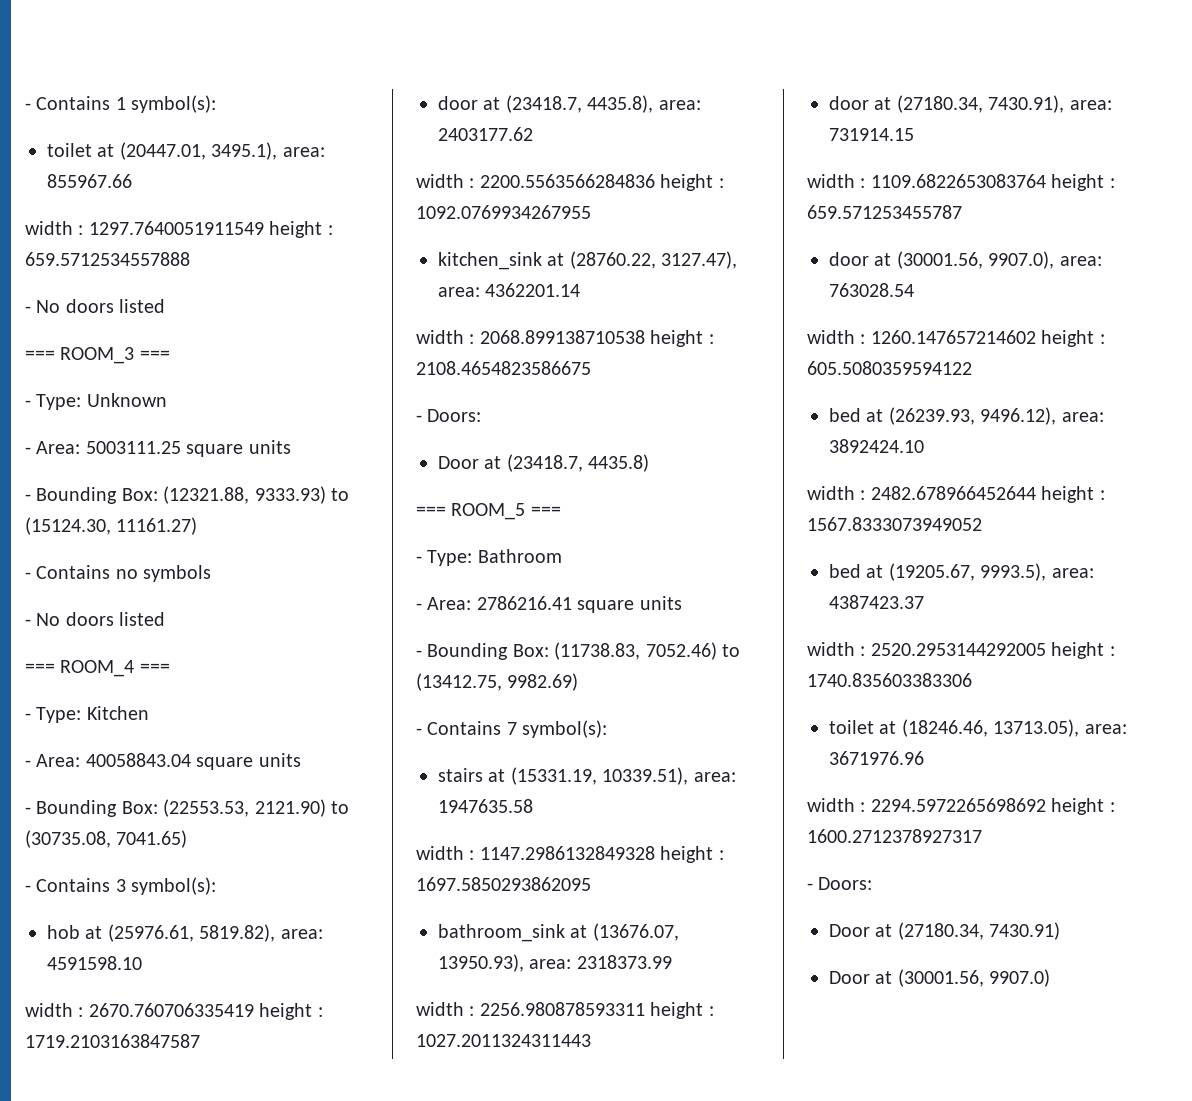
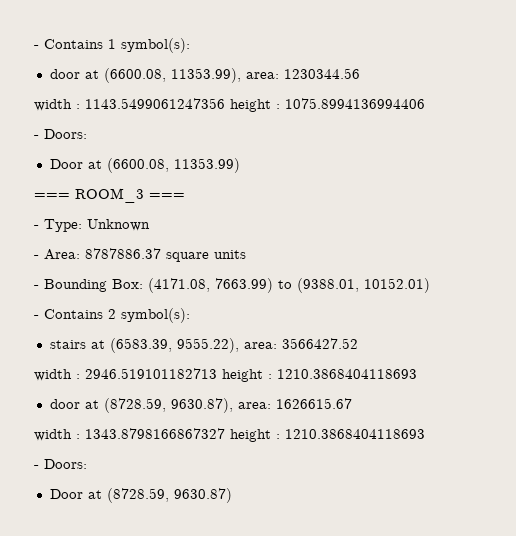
- toilet at (20447.01, 3495.1), area: 855967.66
- width : 1297.7640051911549 height : 659.5712534557888
- - No doors listed
+ door at (6600.08, 11353.99), area: 1230344.56
+ width : 1143.5499061247356 height : 1075.8994136994406
+ - Doors:
+ Door at (6600.08, 11353.99)
- - Area: 5003111.25 square units
- - Bounding Box: (12321.88, 9333.93) to (15124.30, 11161.27)
- - Contains no symbols
- - No doors listed
- === ROOM_4 ===
- - Type: Kitchen
- - Area: 40058843.04 square units
- - Bounding Box: (22553.53, 2121.90) to (30735.08, 7041.65)
- - Contains 3 symbol(s):
- hob at (25976.61, 5819.82), area: 4591598.10
- width : 2670.760706335419 height : 1719.2103163847587
- door at (23418.7, 4435.8), area: 2403177.62
- width : 2200.5563566284836 height : 1092.0769934267955
- kitchen_sink at (28760.22, 3127.47), area: 4362201.14
- width : 2068.899138710538 height : 2108.4654823586675
+ - Area: 8787886.37 square units
+ - Bounding Box: (4171.08, 7663.99) to (9388.01, 10152.01)
+ - Contains 2 symbol(s):
+ stairs at (6583.39, 9555.22), area: 3566427.52
+ width : 2946.519101182713 height : 1210.3868404118693
+ door at (8728.59, 9630.87), area: 1626615.67
+ width : 1343.8798166867327 height : 1210.3868404118693
  - Doors:
- Door at (23418.7, 4435.8)
- === ROOM_5 ===
- - Type: Bathroom
- - Area: 2786216.41 square units
- - Bounding Box: (11738.83, 7052.46) to (13412.75, 9982.69)
- - Contains 7 symbol(s):
- stairs at (15331.19, 10339.51), area: 1947635.58
- width : 1147.2986132849328 height : 1697.5850293862095
- bathroom_sink at (13676.07, 13950.93), area: 2318373.99
- width : 2256.980878593311 height : 1027.2011324311443
- door at (27180.34, 7430.91), area: 731914.15
- width : 1109.6822653083764 height : 659.571253455787
- door at (30001.56, 9907.0), area: 763028.54
- width : 1260.147657214602 height : 605.5080359594122
- bed at (26239.93, 9496.12), area: 3892424.10
- width : 2482.678966452644 height : 1567.8333073949052
- bed at (19205.67, 9993.5), area: 4387423.37
- width : 2520.2953144292005 height : 1740.835603383306
- toilet at (18246.46, 13713.05), area: 3671976.96
- width : 2294.5972265698692 height : 1600.2712378927317
- - Doors:
- Door at (27180.34, 7430.91)
- Door at (30001.56, 9907.0)
+ Door at (8728.59, 9630.87)

